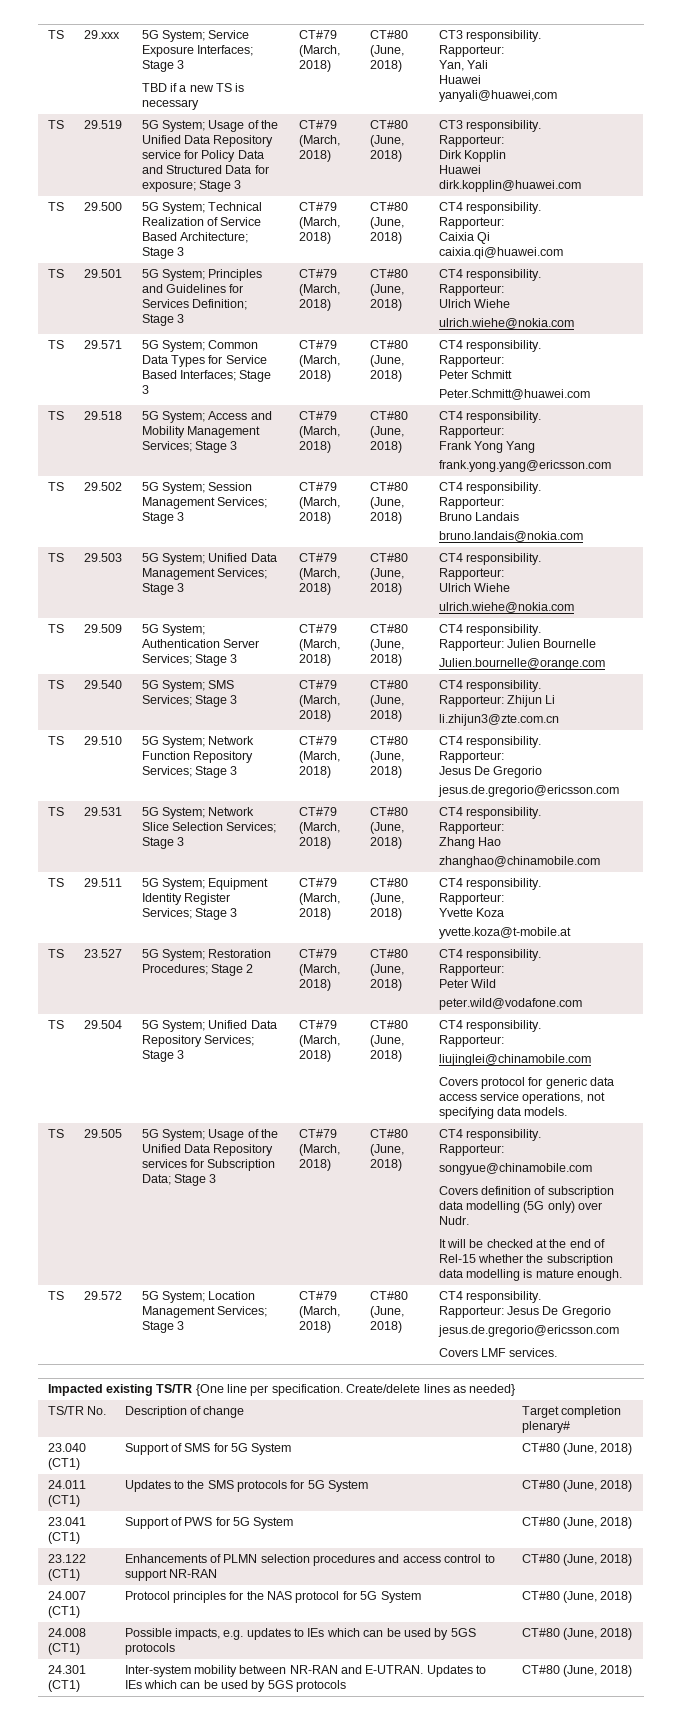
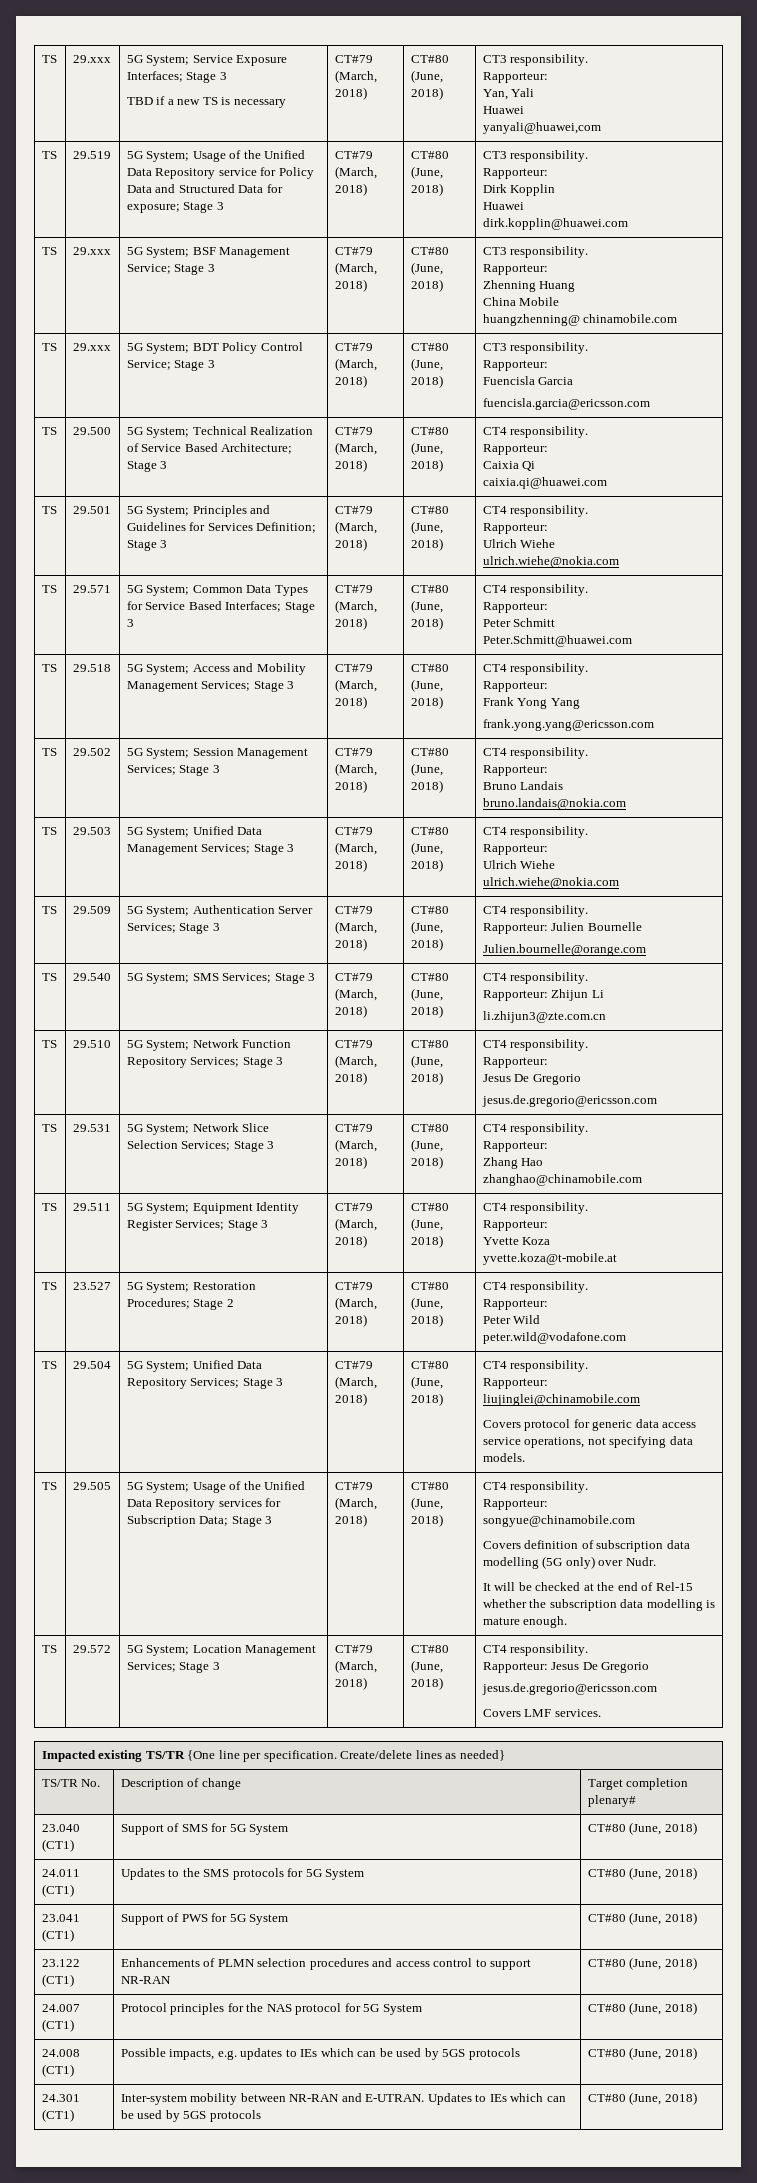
+ TS | 29.xxx | 5G System; BSF Management Service; Stage 3 | CT#79 (March, 2018) | CT#80 (June, 2018) | CT3 responsibility.
+ Rapporteur:
+ Zhenning Huang
+ China Mobile
+ huangzhenning@ chinamobile.com
+ TS | 29.xxx | 5G System; BDT Policy Control Service; Stage 3 | CT#79 (March, 2018) | CT#80 (June, 2018) | CT3 responsibility.
+ Rapporteur:
+ Fuencisla Garcia
+ fuencisla.garcia@ericsson.com

